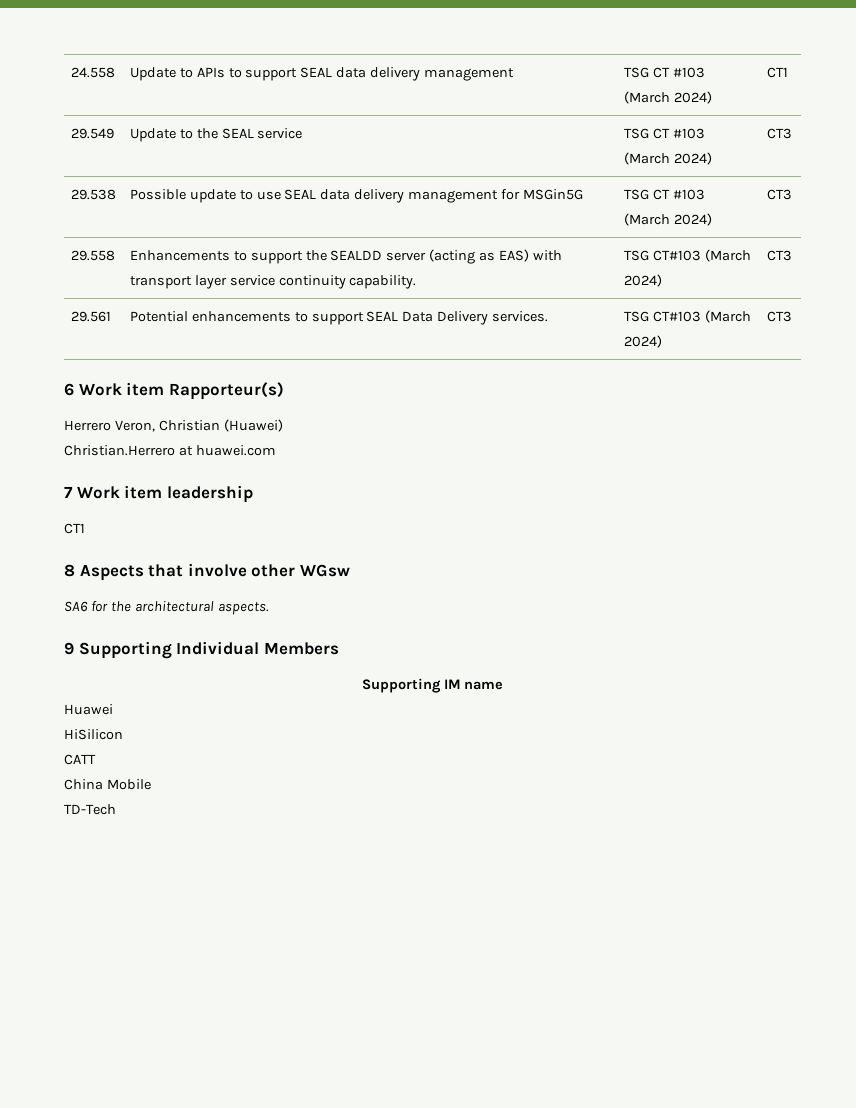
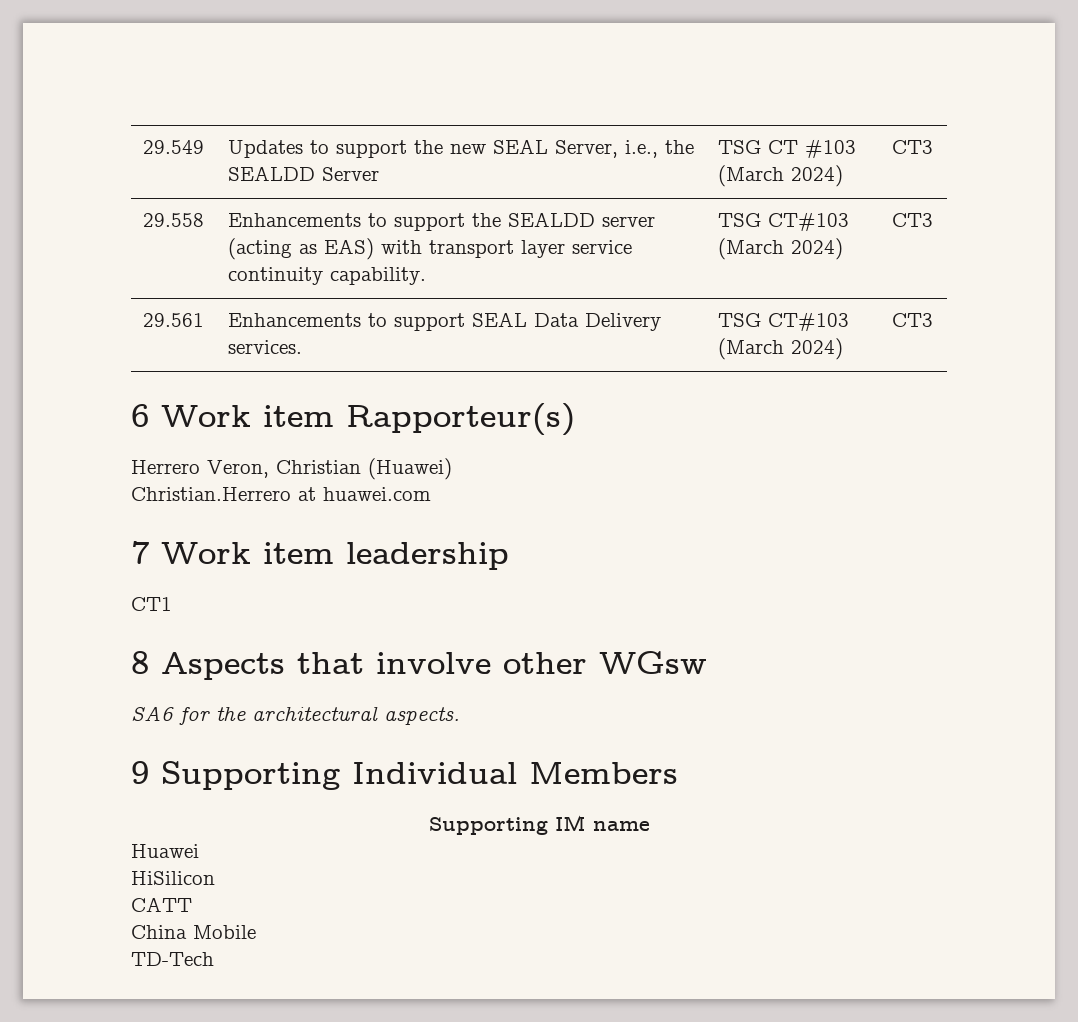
- 24.558 | Update to APIs to support SEAL data delivery management | TSG CT #103 (March 2024) | CT1
- 29.549 | Update to the SEAL service | TSG CT #103 (March 2024) | CT3
- 29.538 | Possible update to use SEAL data delivery management for MSGin5G | TSG CT #103 (March 2024) | CT3
+ 29.549 | Updates to support the new SEAL Server, i.e., the SEALDD Server | TSG CT #103 (March 2024) | CT3
- 29.561 | Potential enhancements to support SEAL Data Delivery services. | TSG CT#103 (March 2024) | CT3
+ 29.561 | Enhancements to support SEAL Data Delivery services. | TSG CT#103 (March 2024) | CT3

